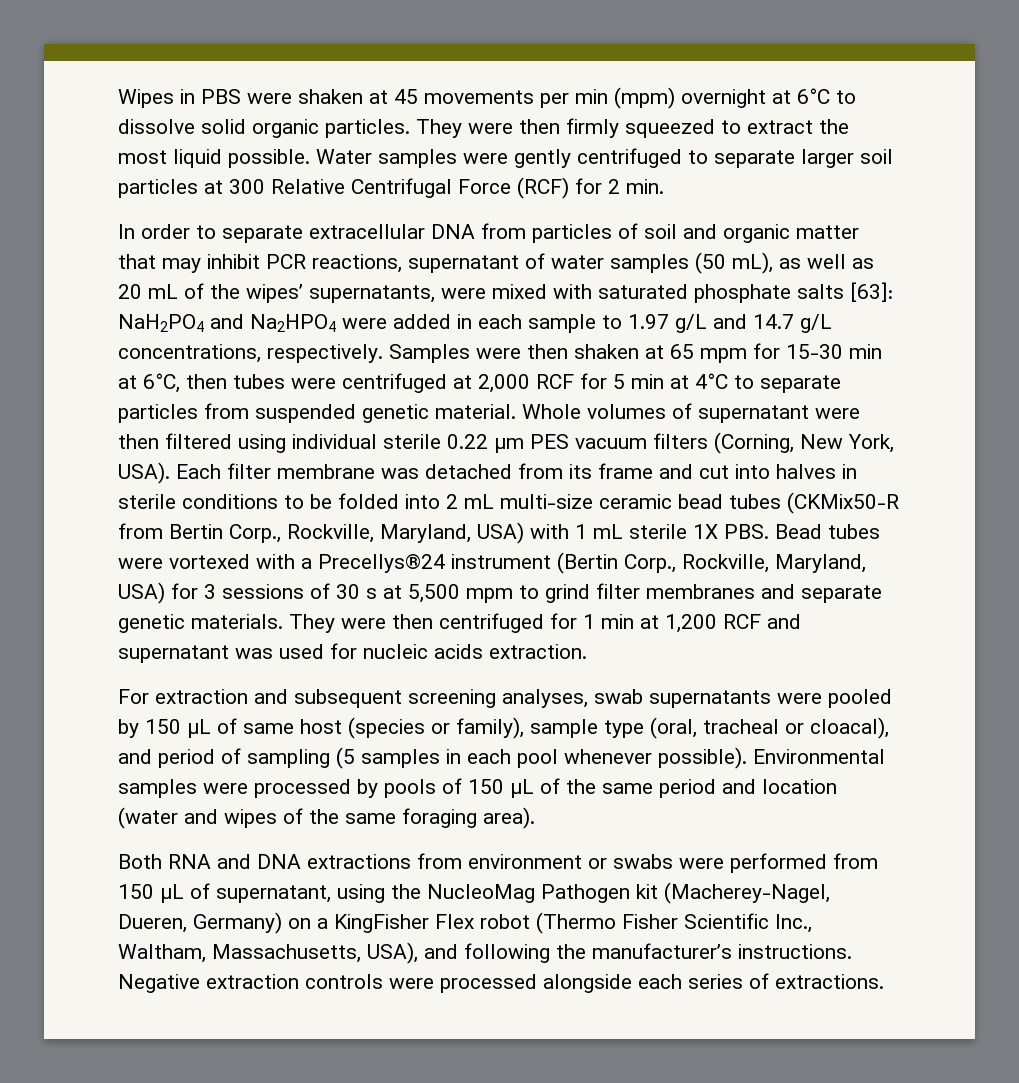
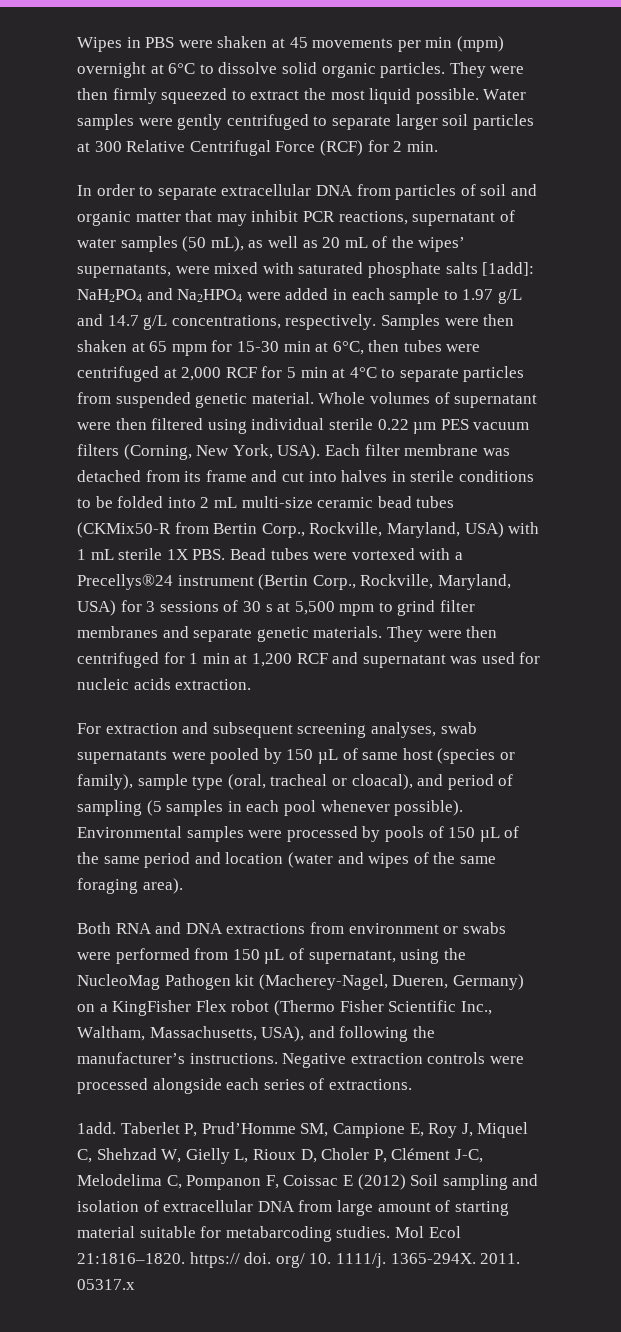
- In order to separate extracellular DNA from particles of soil and organic matter that may inhibit PCR reactions, supernatant of water samples (50 mL), as well as 20 mL of the wipes’ supernatants, were mixed with saturated phosphate salts [63]: NaH2PO4 and Na2HPO4 were added in each sample to 1.97 g/L and 14.7 g/L concentrations, respectively.
+ In order to separate extracellular DNA from particles of soil and organic matter that may inhibit PCR reactions, supernatant of water samples (50 mL), as well as 20 mL of the wipes’ supernatants, were mixed with saturated phosphate salts [1add]: NaH2PO4 and Na2HPO4 were added in each sample to 1.97 g/L and 14.7 g/L concentrations, respectively.
+ 1add. Taberlet P, Prud’Homme SM, Campione E, Roy J, Miquel C, Shehzad W, Gielly L, Rioux D, Choler P, Clément J-C, Melodelima C, Pompanon F, Coissac E (2012) Soil sampling and isolation of extracellular DNA from large amount of starting material suitable for metabarcoding studies. Mol Ecol 21:1816–1820. https:// doi. org/ 10. 1111/j. 1365-294X. 2011. 05317.x

